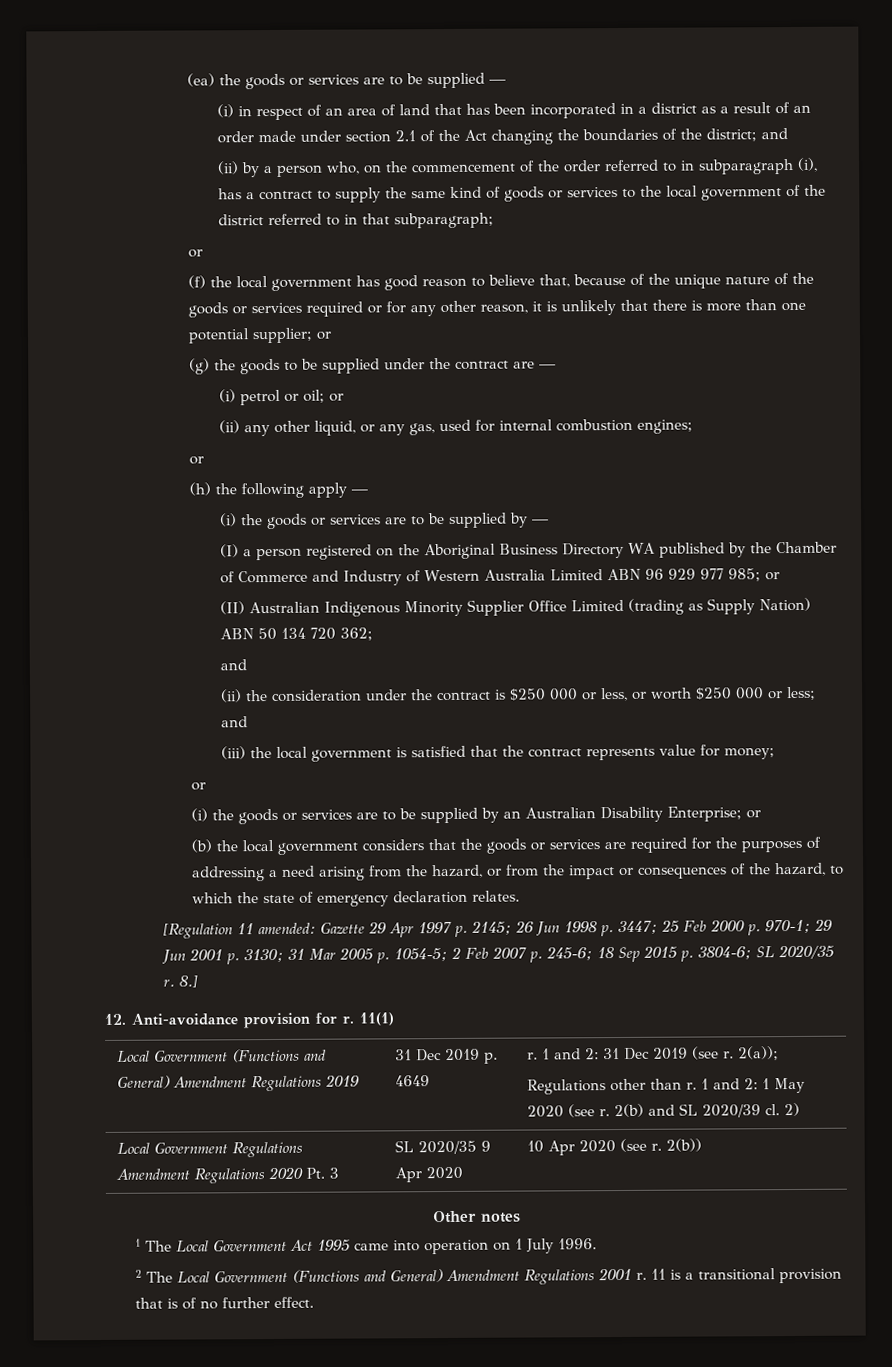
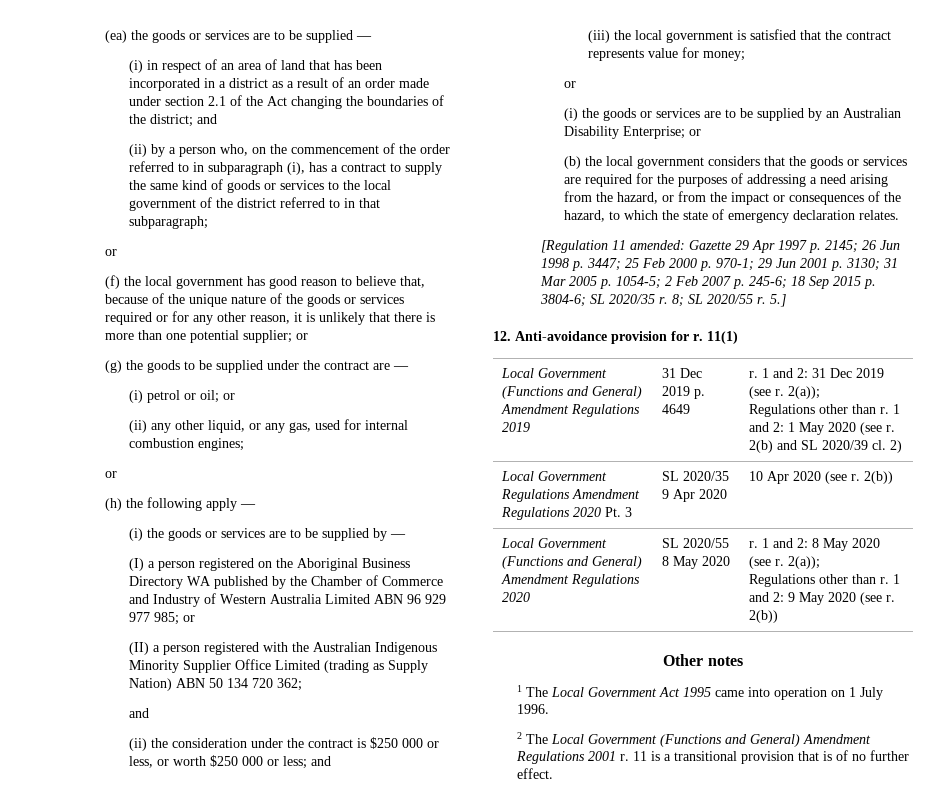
- (II) Australian Indigenous Minority Supplier Office Limited (trading as Supply Nation) ABN 50 134 720 362;
+ (II) a person registered with the Australian Indigenous Minority Supplier Office Limited (trading as Supply Nation) ABN 50 134 720 362;
- 8.]
+ 8; SL 2020/55 r. 5.]
+ Local Government (Functions and General) Amendment Regulations 2020 | SL 2020/55 8 May 2020 | r. 1 and 2: 8 May 2020 (see r. 2(a));
+ Regulations other than r. 1 and 2: 9 May 2020 (see r. 2(b))

